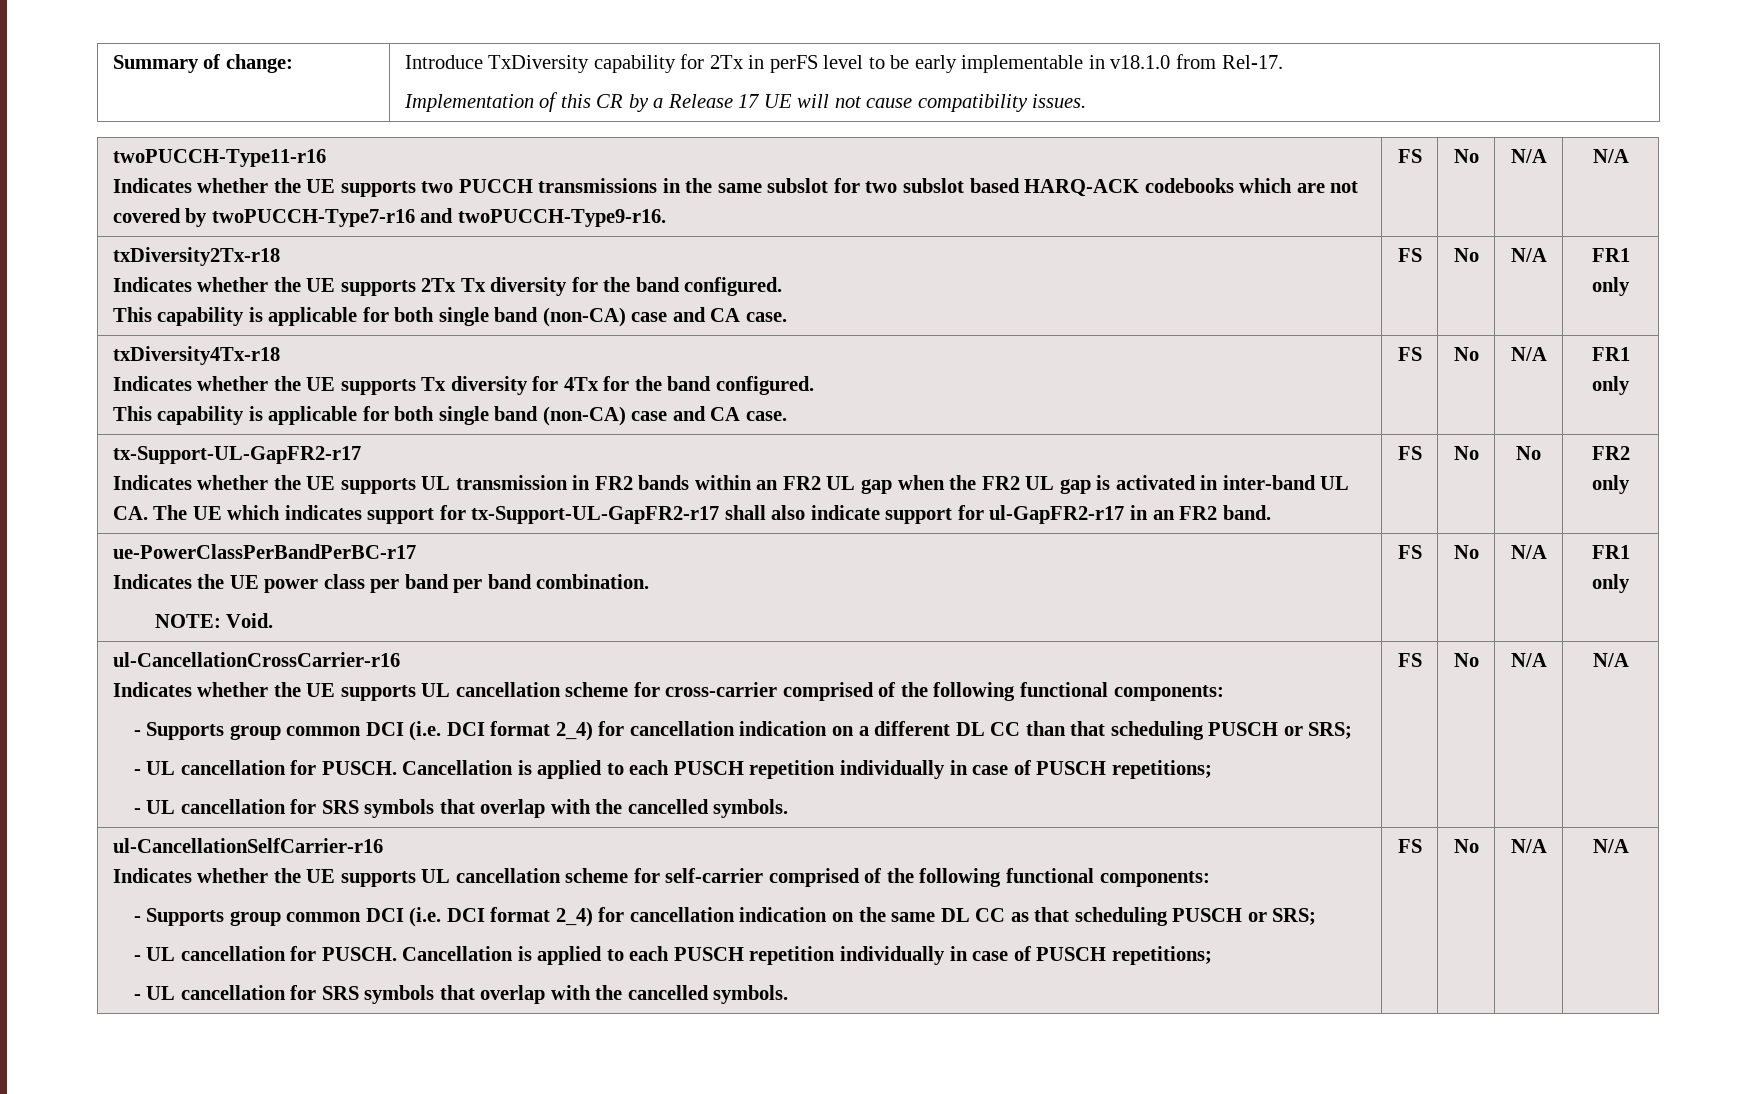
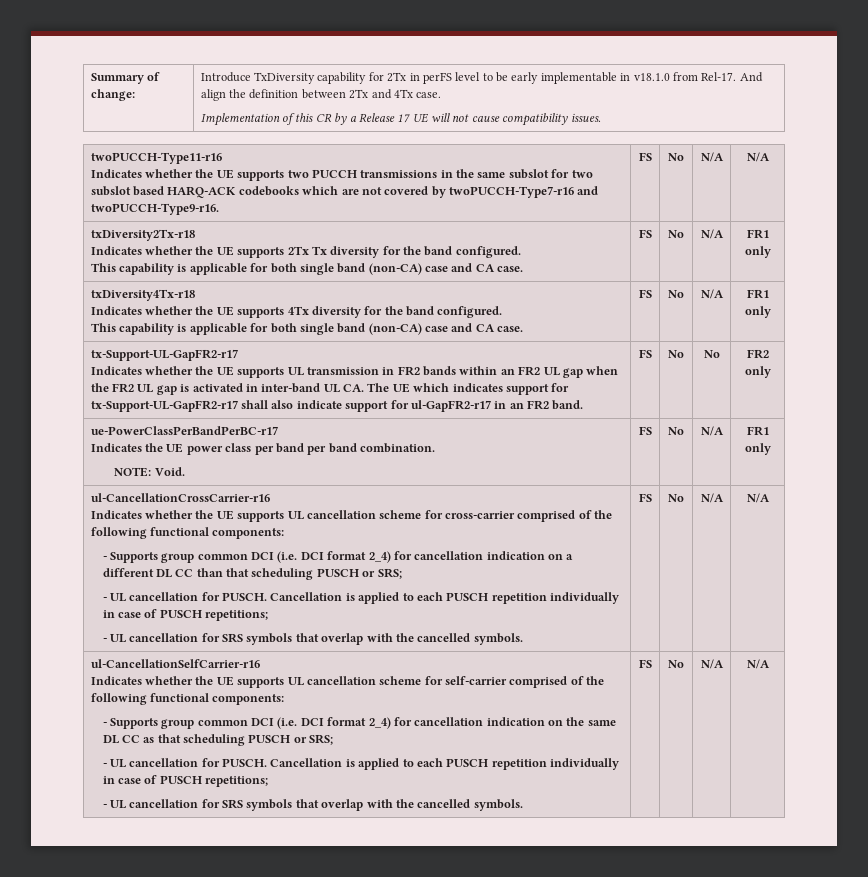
+ And align the definition between 2Tx and 4Tx case.
  txDiversity4Tx-r18
- Indicates whether the UE supports Tx diversity for 4Tx for the band configured.
+ Indicates whether the UE supports 4Tx diversity for the band configured.

